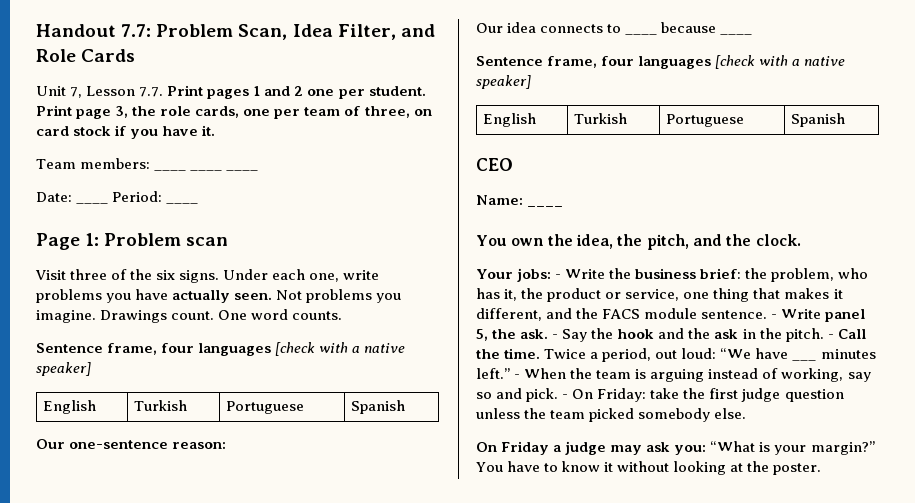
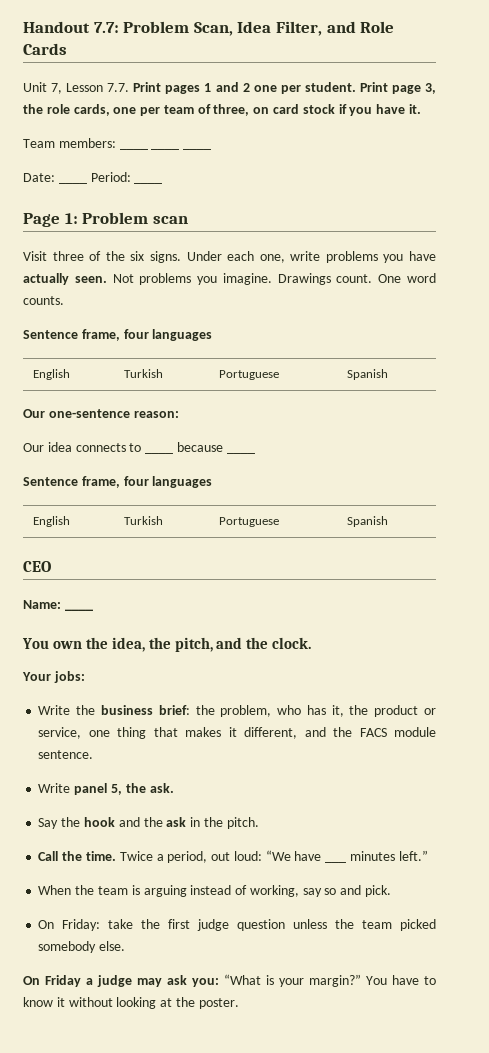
  One word counts.
- Sentence frame, four languages [check with a native speaker]
+ Sentence frame, four languages
  Our idea connects to ____ because ____
- Sentence frame, four languages [check with a native speaker]
+ Sentence frame, four languages
- Your jobs: - Write the business brief: the problem, who has it, the product or service, one thing that makes it different, and the FACS module sentence. - Write panel 5, the ask. - Say the hook and the ask in the pitch. - Call the time.
+ Your jobs:
+ Write the business brief: the problem, who has it, the product or service, one thing that makes it different, and the FACS module sentence.
+ Write panel 5, the ask.
+ Say the hook and the ask in the pitch.
+ Call the time.
- Twice a period, out loud: “We have ___ minutes left.” - When the team is arguing instead of working, say so and pick. - On Friday: take the first judge question unless the team picked somebody else.
+ Twice a period, out loud: “We have ___ minutes left.”
+ When the team is arguing instead of working, say so and pick.
+ On Friday: take the first judge question unless the team picked somebody else.

